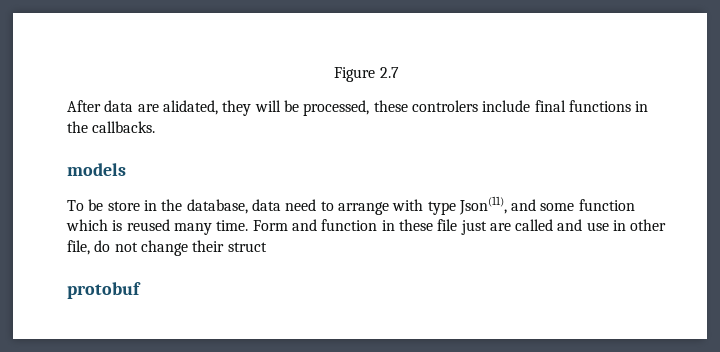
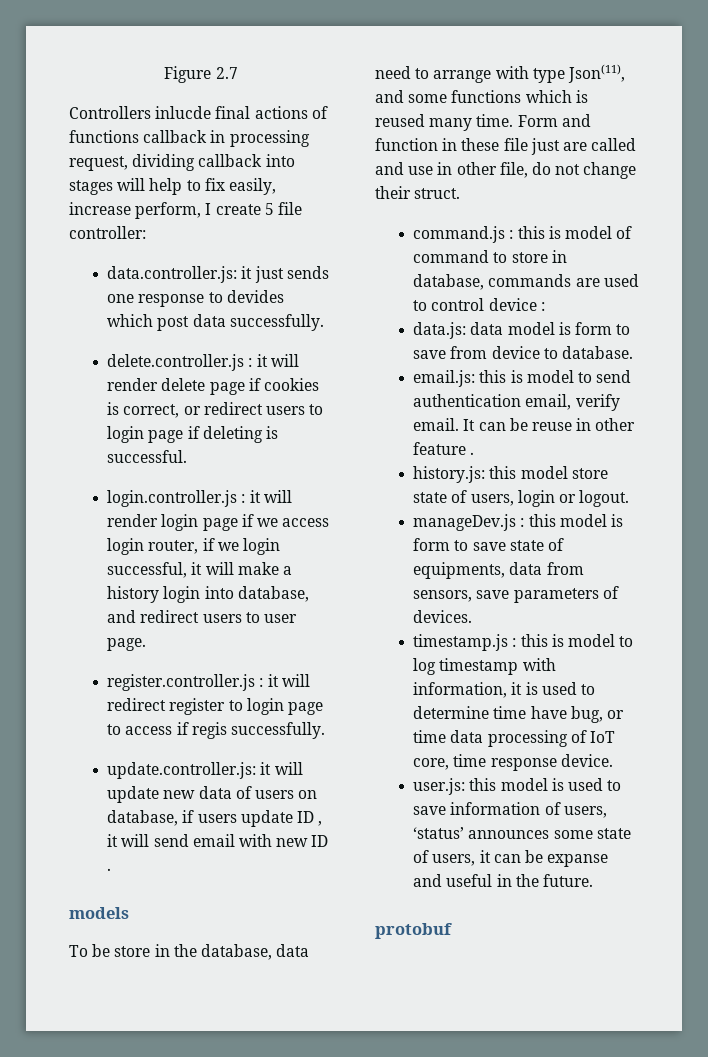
- After data are alidated, they will be processed, these controlers include final functions in the callbacks.
+ Controllers inlucde final actions of functions callback in processing request, dividing callback into stages will help to fix easily, increase perform, I create 5 file controller:
+ data.controller.js: it just sends one response to devides which post data successfully.
+ delete.controller.js : it will render delete page if cookies is correct, or redirect users to login page if deleting is successful.
+ login.controller.js : it will render login page if we access login router, if we login successful, it will make a history login into database, and redirect users to user page.
+ register.controller.js : it will redirect register to login page to access if regis successfully.
+ update.controller.js: it will update new data of users on database, if users update ID , it will send email with new ID .
- To be store in the database, data need to arrange with type Json(11), and some function which is reused many time.
+ To be store in the database, data need to arrange with type Json(11), and some functions which is reused many time.
- Form and function in these file just are called and use in other file, do not change their struct
+ Form and function in these file just are called and use in other file, do not change their struct.
+ command.js : this is model of command to store in database, commands are used to control device :
+ data.js: data model is form to save from device to database.
+ email.js: this is model to send authentication email, verify email. It can be reuse in other feature .
+ history.js: this model store state of users, login or logout.
+ manageDev.js : this model is form to save state of equipments, data from sensors, save parameters of devices.
+ timestamp.js : this is model to log timestamp with information, it is used to determine time have bug, or time data processing of IoT core, time response device.
+ user.js: this model is used to save information of users, ‘status’ announces some state of users, it can be expanse and useful in the future.

